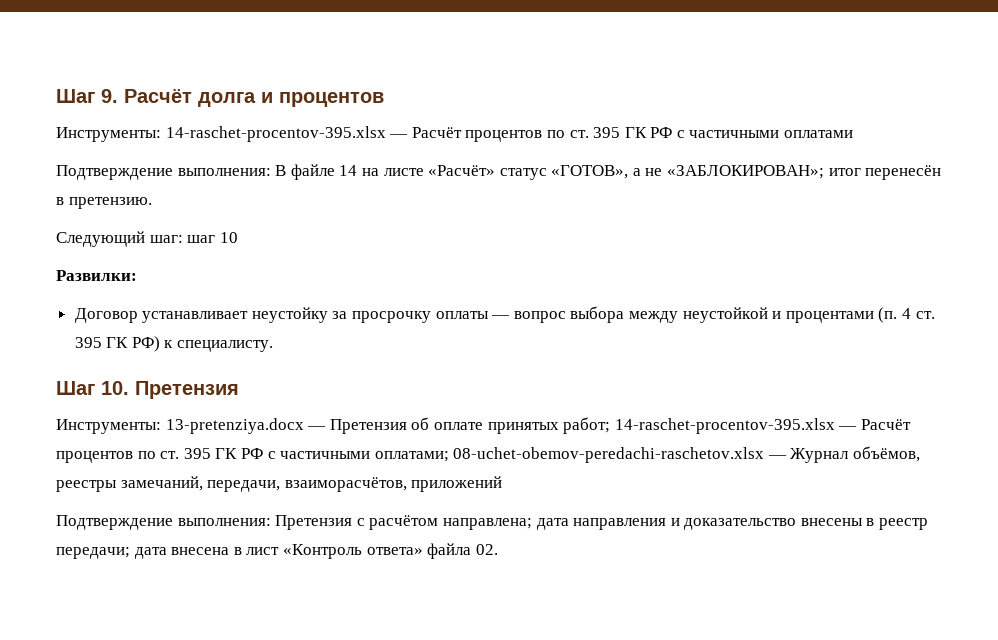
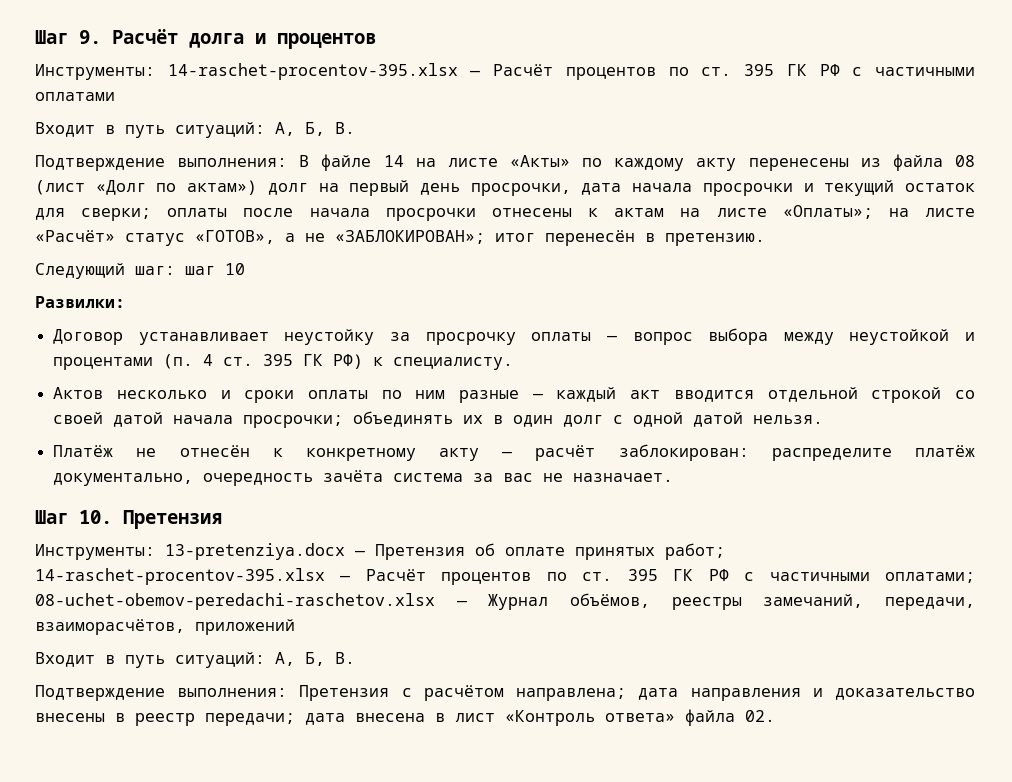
  Инструменты: 14-raschet-procentov-395.xlsx — Расчёт процентов по ст. 395 ГК РФ с частичными оплатами
+ Входит в путь ситуаций: А, Б, В.
- Подтверждение выполнения: В файле 14 на листе «Расчёт» статус «ГОТОВ», а не «ЗАБЛОКИРОВАН»; итог перенесён в претензию.
+ Подтверждение выполнения: В файле 14 на листе «Акты» по каждому акту перенесены из файла 08 (лист «Долг по актам») долг на первый день просрочки, дата начала просрочки и текущий остаток для сверки; оплаты после начала просрочки отнесены к актам на листе «Оплаты»; на листе «Расчёт» статус «ГОТОВ», а не «ЗАБЛОКИРОВАН»; итог перенесён в претензию.
+ Актов несколько и сроки оплаты по ним разные — каждый акт вводится отдельной строкой со своей датой начала просрочки; объединять их в один долг с одной датой нельзя.
+ Платёж не отнесён к конкретному акту — расчёт заблокирован: распределите платёж документально, очередность зачёта система за вас не назначает.
  Инструменты: 13-pretenziya.docx — Претензия об оплате принятых работ; 14-raschet-procentov-395.xlsx — Расчёт процентов по ст. 395 ГК РФ с частичными оплатами; 08-uchet-obemov-peredachi-raschetov.xlsx — Журнал объёмов, реестры замечаний, передачи, взаиморасчётов, приложений
+ Входит в путь ситуаций: А, Б, В.

